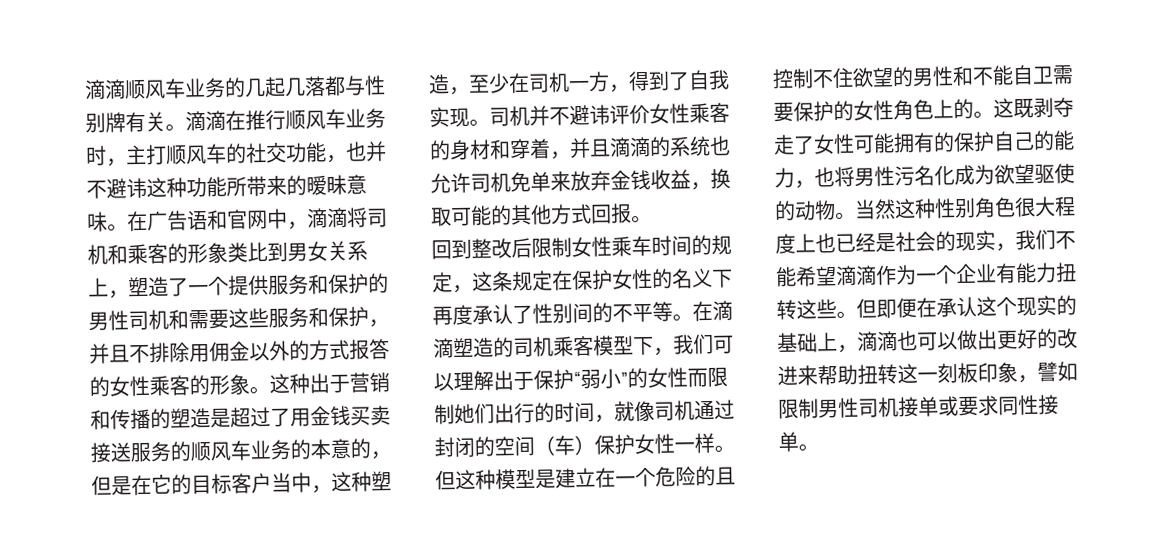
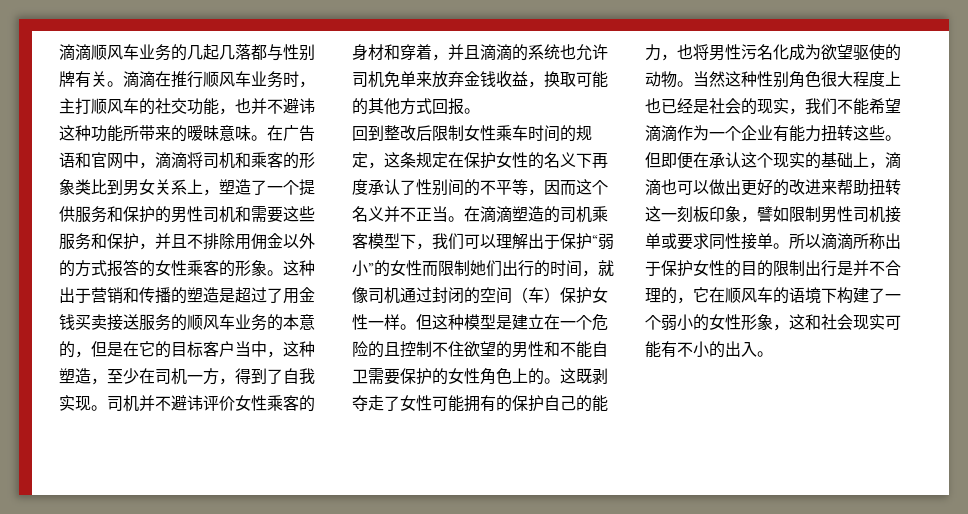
- 回到整改后限制女性乘车时间的规定，这条规定在保护女性的名义下再度承认了性别间的不平等。
+ 回到整改后限制女性乘车时间的规定，这条规定在保护女性的名义下再度承认了性别间的不平等，因而这个名义并不正当。
+ 所以滴滴所称出于保护女性的目的限制出行是并不合理的，它在顺风车的语境下构建了一个弱小的女性形象，这和社会现实可能有不小的出入。

